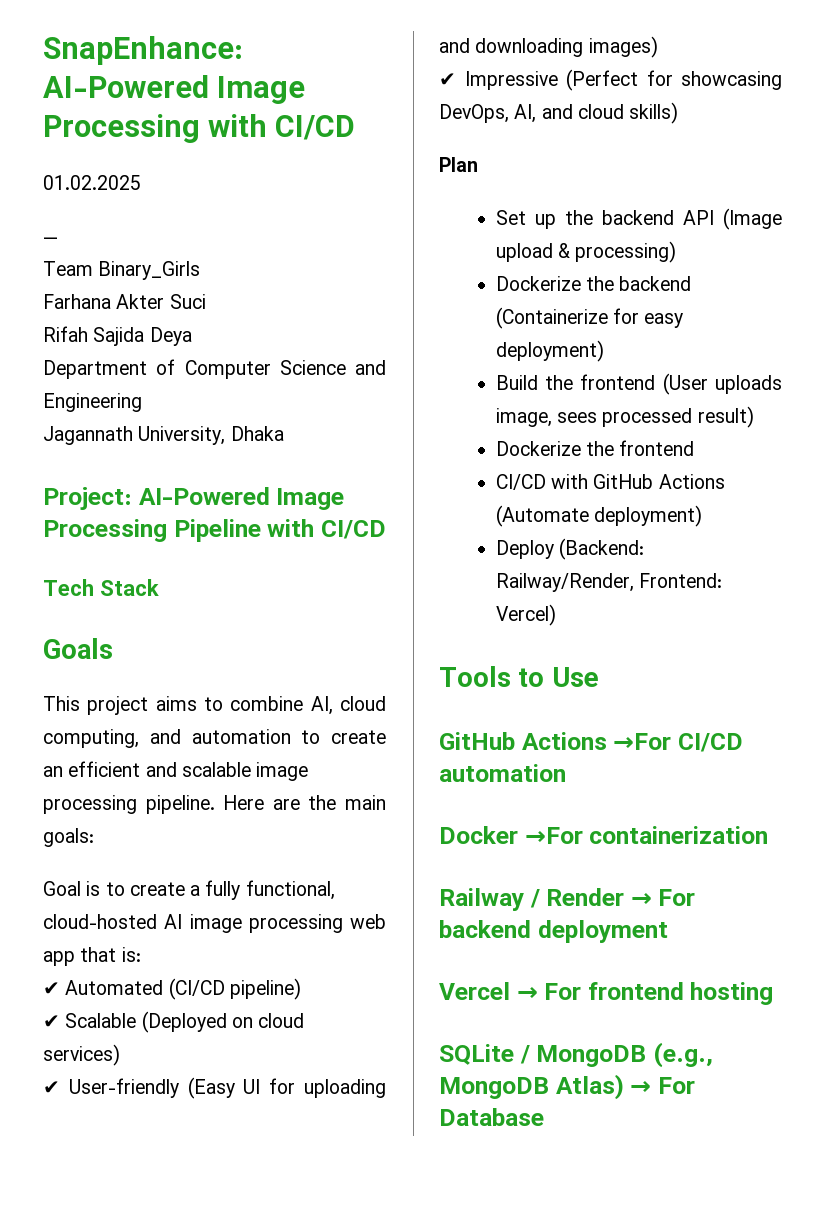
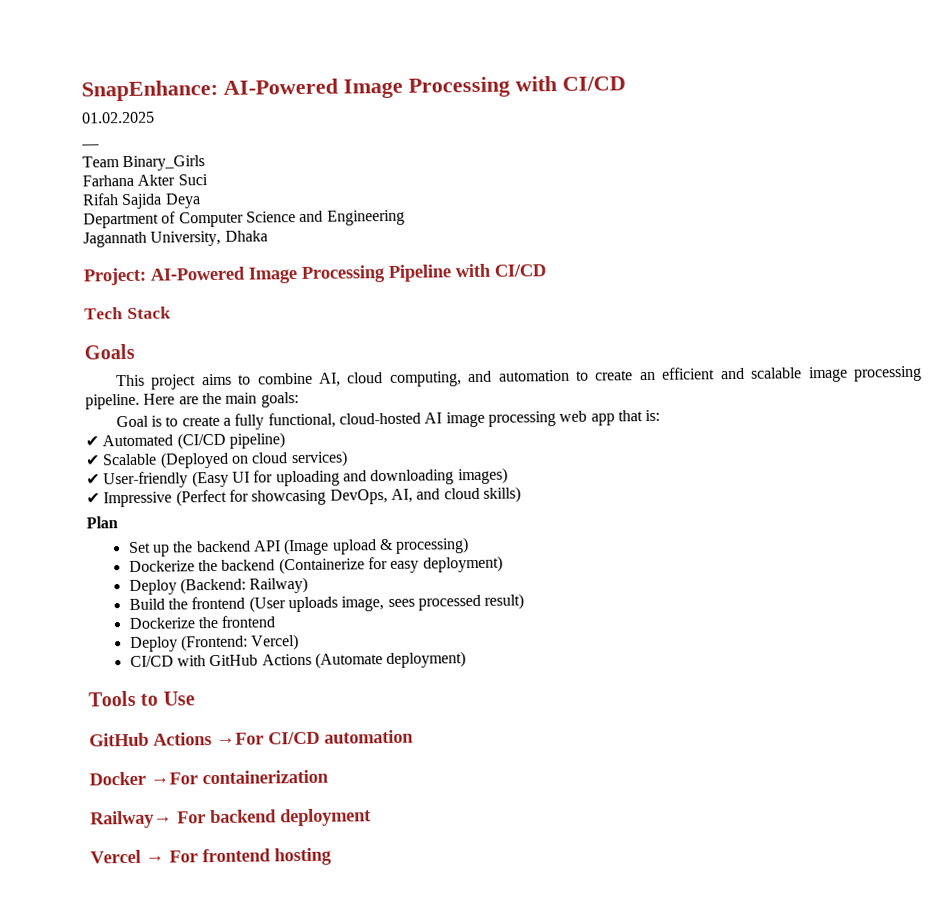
+ Deploy (Backend: Railway)
+ Deploy (Frontend: Vercel)
- Deploy (Backend: Railway/Render, Frontend: Vercel)
- Railway / Render → For backend deployment
+ Railway→ For backend deployment
- SQLite / MongoDB (e.g., MongoDB Atlas) → For Database

